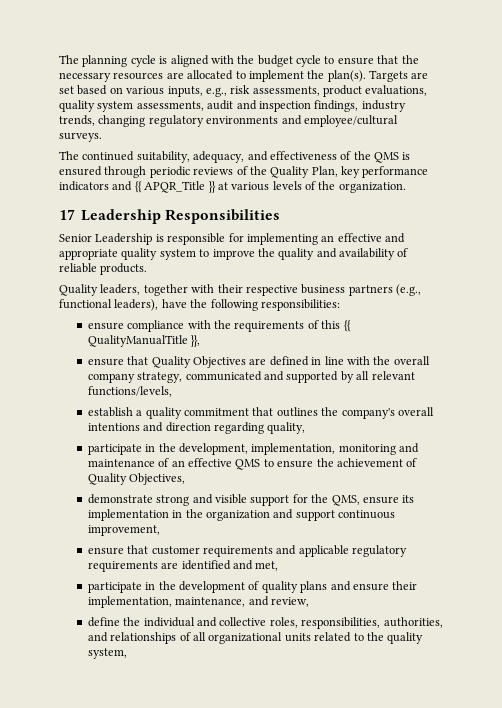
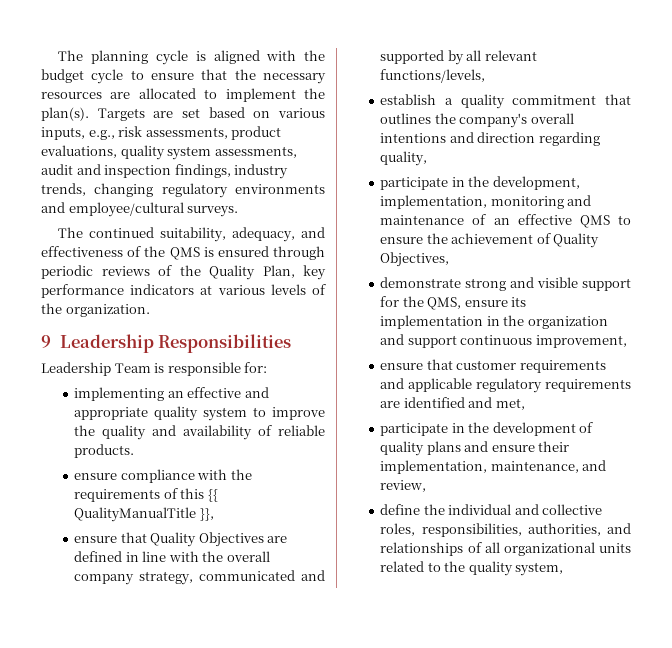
- The continued suitability, adequacy, and effectiveness of the QMS is ensured through periodic reviews of the Quality Plan, key performance indicators and {{ APQR_Title }} at various levels of the organization.
+ The continued suitability, adequacy, and effectiveness of the QMS is ensured through periodic reviews of the Quality Plan, key performance indicators at various levels of the organization.
- 17 Leadership Responsibilities
+ 9 Leadership Responsibilities
- Senior Leadership is responsible for implementing an effective and appropriate quality system to improve the quality and availability of reliable products.
+ Leadership Team is responsible for:
+ implementing an effective and appropriate quality system to improve the quality and availability of reliable products.
- Quality leaders, together with their respective business partners (e.g., functional leaders), have the following responsibilities:

